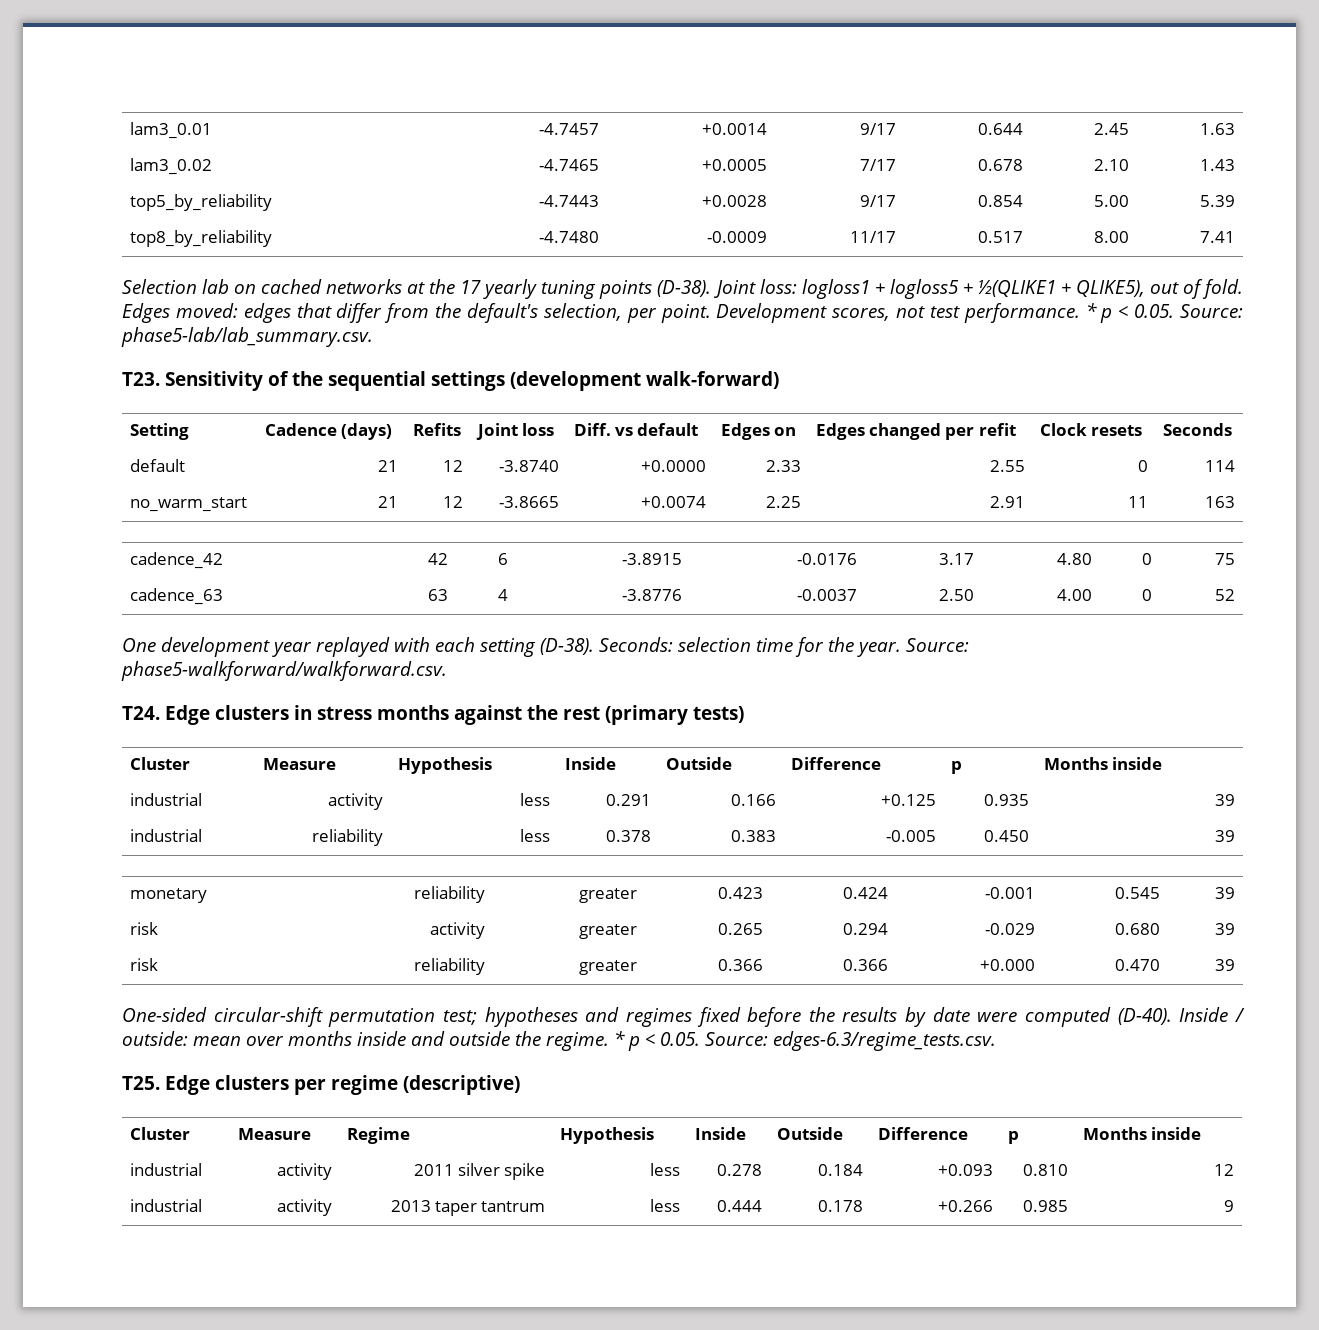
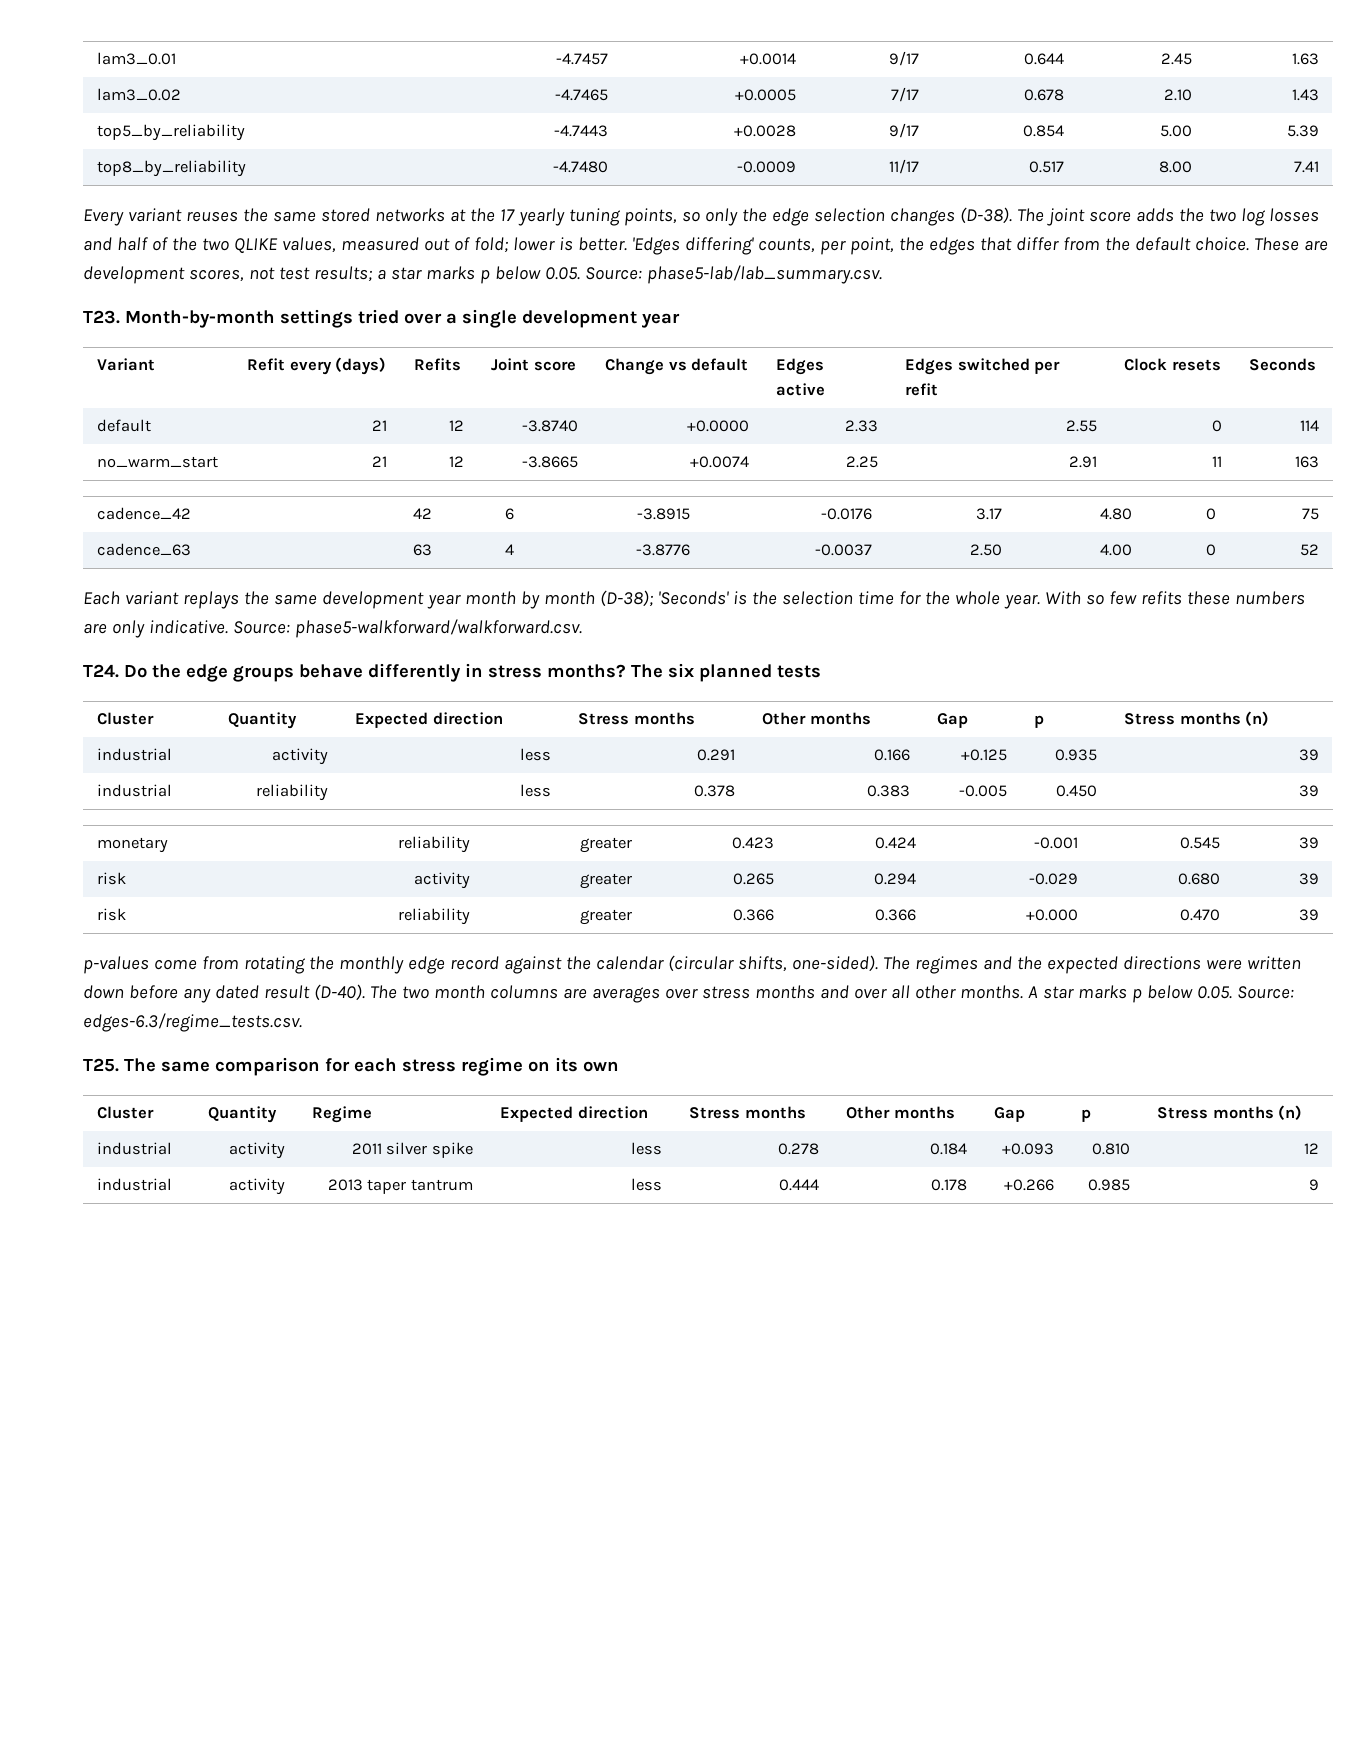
- Selection lab on cached networks at the 17 yearly tuning points (D-38). Joint loss: logloss1 + logloss5 + ½(QLIKE1 + QLIKE5), out of fold. Edges moved: edges that differ from the default's selection, per point. Development scores, not test performance. * p < 0.05. Source: phase5-lab/lab_summary.csv.
- T23. Sensitivity of the sequential settings (development walk-forward)
- Setting | Cadence (days) | Refits | Joint loss | Diff. vs default | Edges on | Edges changed per refit | Clock resets | Seconds
+ Every variant reuses the same stored networks at the 17 yearly tuning points, so only the edge selection changes (D-38). The joint score adds the two log losses and half of the two QLIKE values, measured out of fold; lower is better. 'Edges differing' counts, per point, the edges that differ from the default choice. These are development scores, not test results; a star marks p below 0.05. Source: phase5-lab/lab_summary.csv.
+ T23. Month-by-month settings tried over a single development year
+ Variant | Refit every (days) | Refits | Joint score | Change vs default | Edges active | Edges switched per refit | Clock resets | Seconds
- One development year replayed with each setting (D-38). Seconds: selection time for the year. Source: phase5-walkforward/walkforward.csv.
- T24. Edge clusters in stress months against the rest (primary tests)
- Cluster | Measure | Hypothesis | Inside | Outside | Difference | p | Months inside
+ Each variant replays the same development year month by month (D-38); 'Seconds' is the selection time for the whole year. With so few refits these numbers are only indicative. Source: phase5-walkforward/walkforward.csv.
+ T24. Do the edge groups behave differently in stress months? The six planned tests
+ Cluster | Quantity | Expected direction | Stress months | Other months | Gap | p | Stress months (n)
- One-sided circular-shift permutation test; hypotheses and regimes fixed before the results by date were computed (D-40). Inside / outside: mean over months inside and outside the regime. * p < 0.05. Source: edges-6.3/regime_tests.csv.
- T25. Edge clusters per regime (descriptive)
- Cluster | Measure | Regime | Hypothesis | Inside | Outside | Difference | p | Months inside
+ p-values come from rotating the monthly edge record against the calendar (circular shifts, one-sided). The regimes and the expected directions were written down before any dated result (D-40). The two month columns are averages over stress months and over all other months. A star marks p below 0.05. Source: edges-6.3/regime_tests.csv.
+ T25. The same comparison for each stress regime on its own
+ Cluster | Quantity | Regime | Expected direction | Stress months | Other months | Gap | p | Stress months (n)

